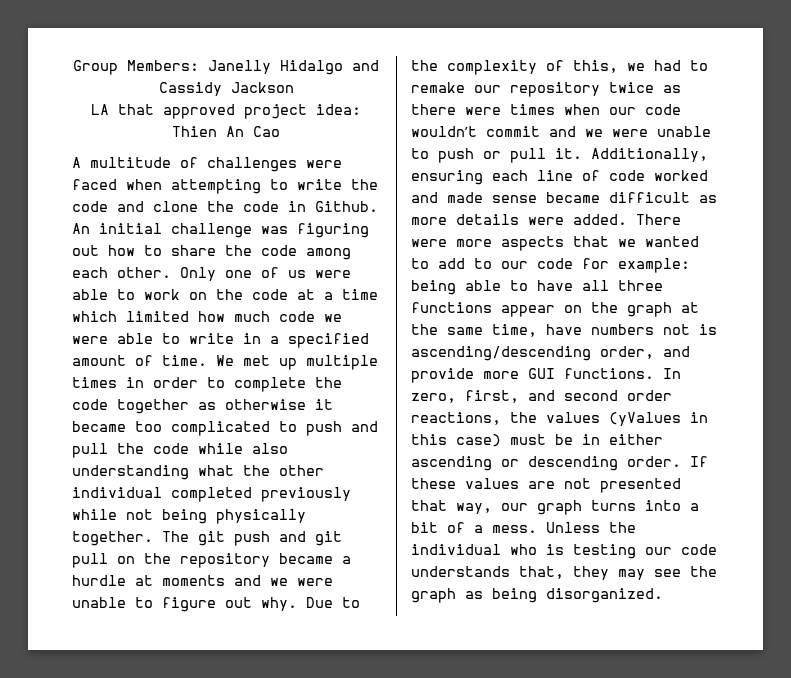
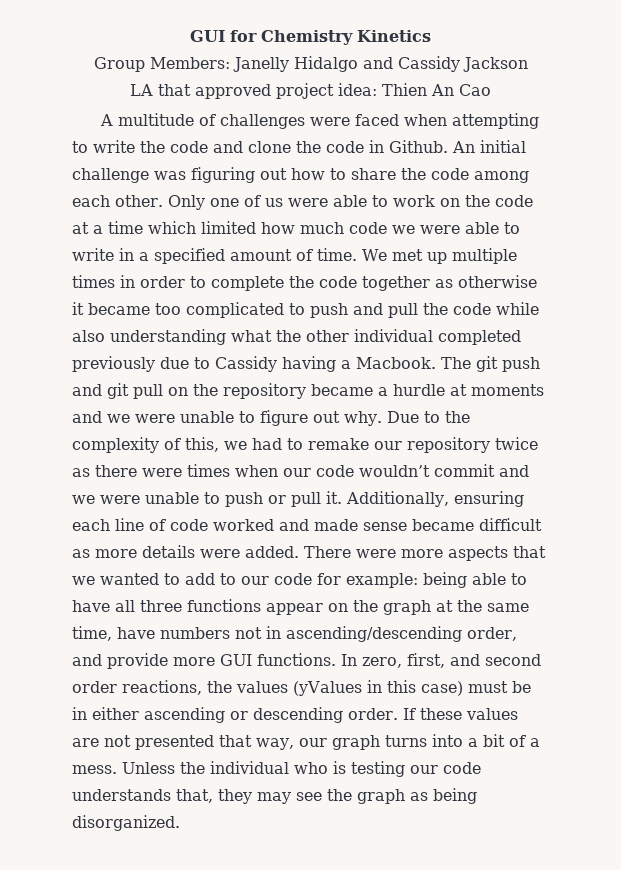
+ GUI for Chemistry Kinetics
- We met up multiple times in order to complete the code together as otherwise it became too complicated to push and pull the code while also understanding what the other individual completed previously while not being physically together.
+ We met up multiple times in order to complete the code together as otherwise it became too complicated to push and pull the code while also understanding what the other individual completed previously due to Cassidy having a Macbook.
- There were more aspects that we wanted to add to our code for example: being able to have all three functions appear on the graph at the same time, have numbers not is ascending/descending order, and provide more GUI functions.
+ There were more aspects that we wanted to add to our code for example: being able to have all three functions appear on the graph at the same time, have numbers not in ascending/descending order, and provide more GUI functions.

